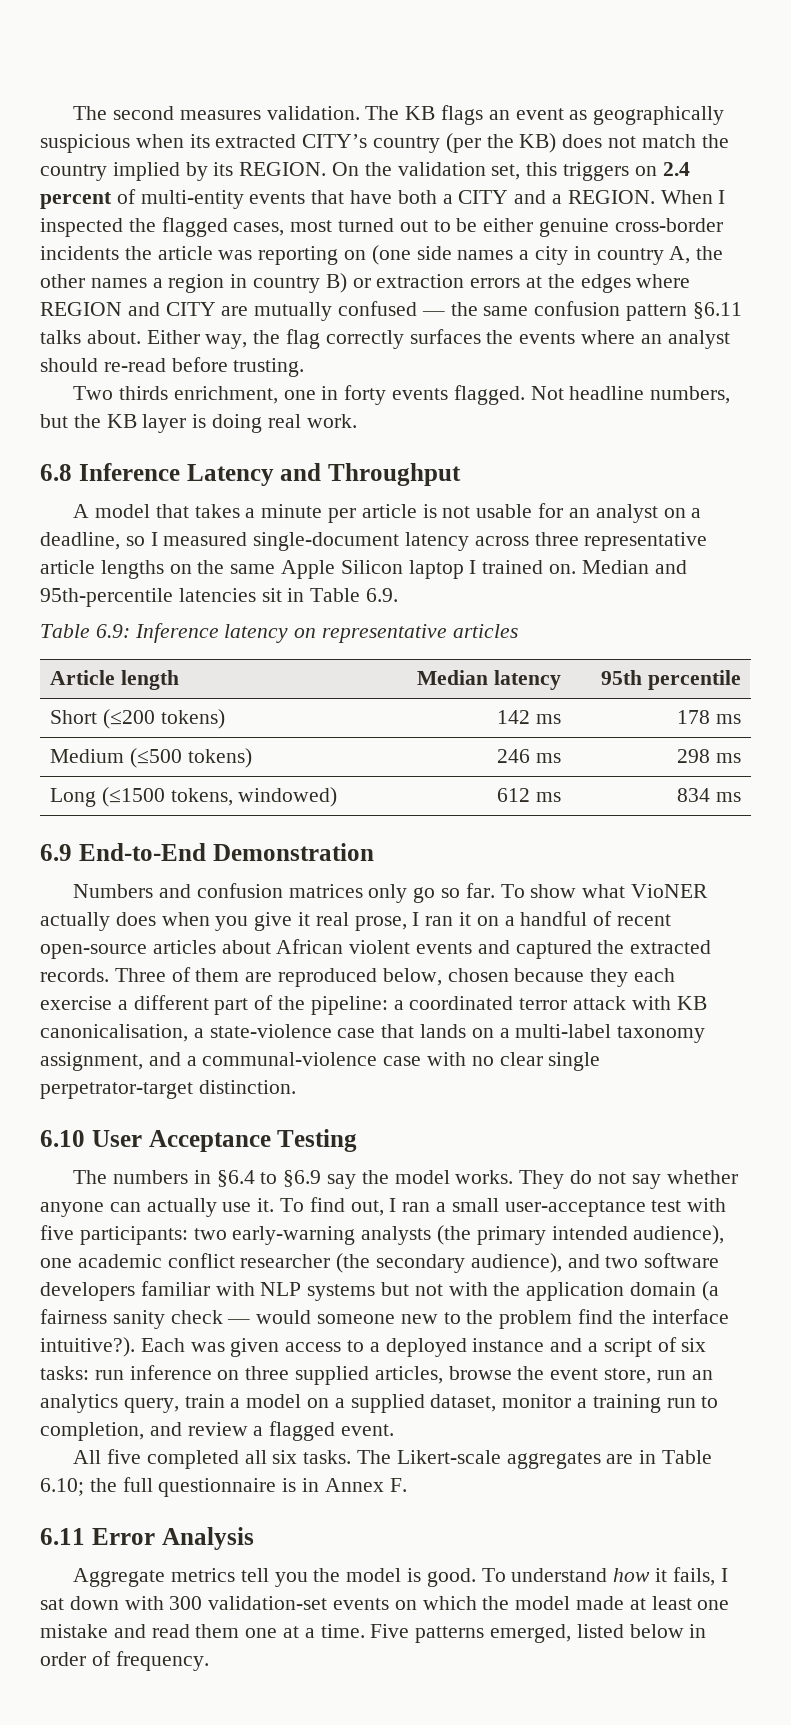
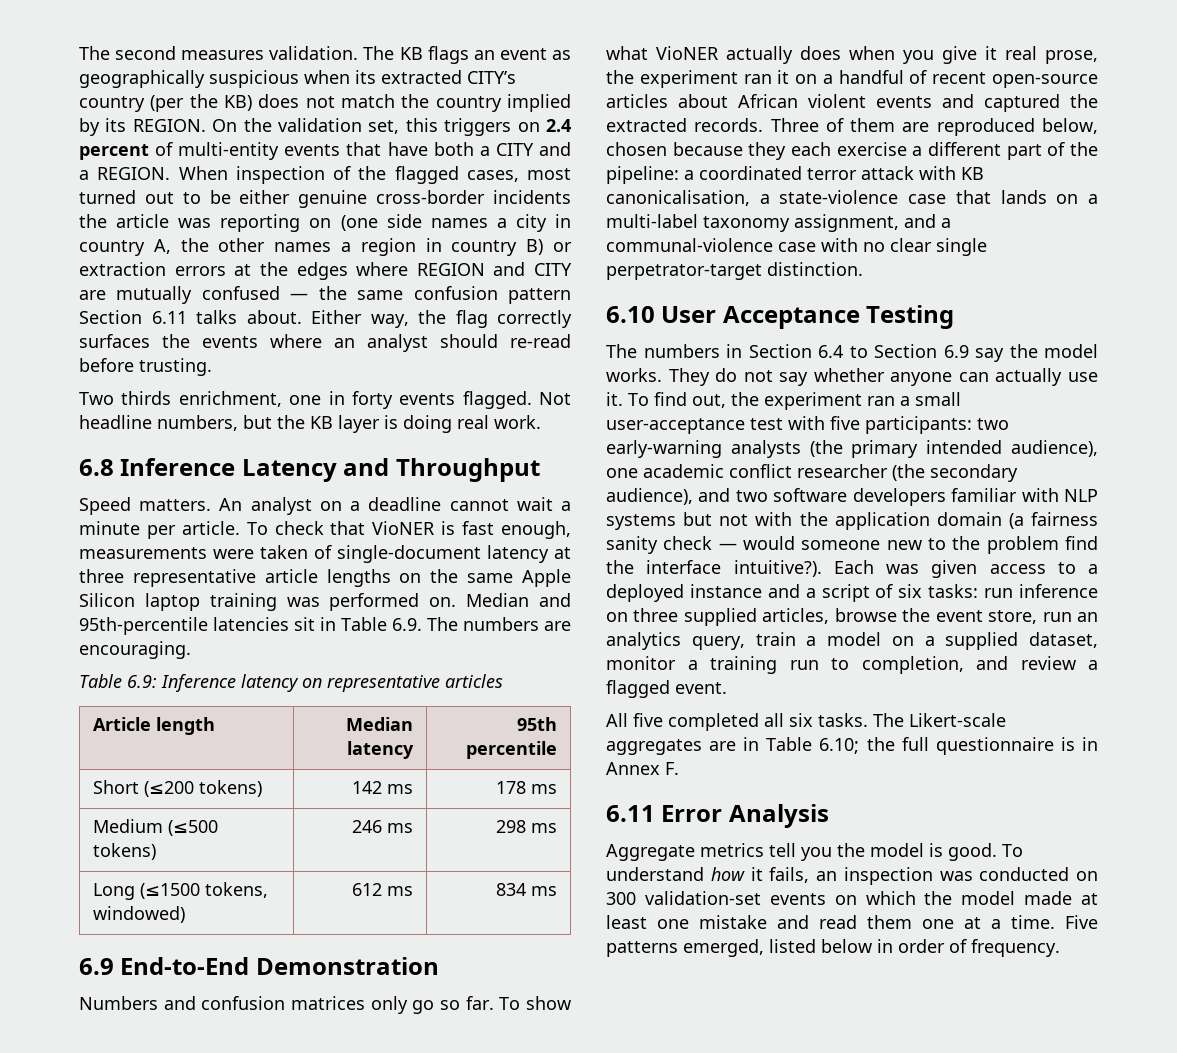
- When I inspected the flagged cases, most turned out to be either genuine cross-border incidents the article was reporting on (one side names a city in country A, the other names a region in country B) or extraction errors at the edges where REGION and CITY are mutually confused — the same confusion pattern §6.11 talks about.
+ When inspection of the flagged cases, most turned out to be either genuine cross-border incidents the article was reporting on (one side names a city in country A, the other names a region in country B) or extraction errors at the edges where REGION and CITY are mutually confused — the same confusion pattern Section 6.11 talks about.
- A model that takes a minute per article is not usable for an analyst on a deadline, so I measured single-document latency across three representative article lengths on the same Apple Silicon laptop I trained on.
+ Speed matters. An analyst on a deadline cannot wait a minute per article. To check that VioNER is fast enough, measurements were taken of single-document latency at three representative article lengths on the same Apple Silicon laptop training was performed on.
- Median and 95th-percentile latencies sit in Table 6.9.
+ Median and 95th-percentile latencies sit in Table 6.9. The numbers are encouraging.
- To show what VioNER actually does when you give it real prose, I ran it on a handful of recent open-source articles about African violent events and captured the extracted records.
+ To show what VioNER actually does when you give it real prose, the experiment ran it on a handful of recent open-source articles about African violent events and captured the extracted records.
- The numbers in §6.4 to §6.9 say the model works.
+ The numbers in Section 6.4 to Section 6.9 say the model works.
- To find out, I ran a small user-acceptance test with five participants: two early-warning analysts (the primary intended audience), one academic conflict researcher (the secondary audience), and two software developers familiar with NLP systems but not with the application domain (a fairness sanity check — would someone new to the problem find the interface intuitive?).
+ To find out, the experiment ran a small user-acceptance test with five participants: two early-warning analysts (the primary intended audience), one academic conflict researcher (the secondary audience), and two software developers familiar with NLP systems but not with the application domain (a fairness sanity check — would someone new to the problem find the interface intuitive?).
- To understand how it fails, I sat down with 300 validation-set events on which the model made at least one mistake and read them one at a time.
+ To understand how it fails, an inspection was conducted on 300 validation-set events on which the model made at least one mistake and read them one at a time.

